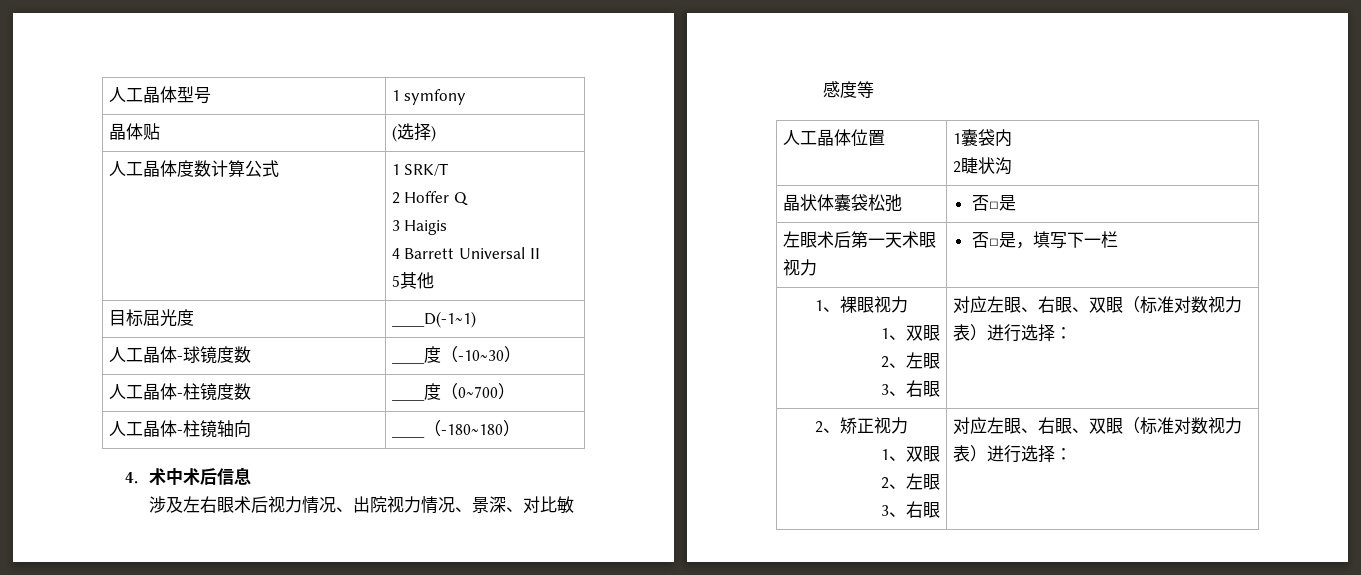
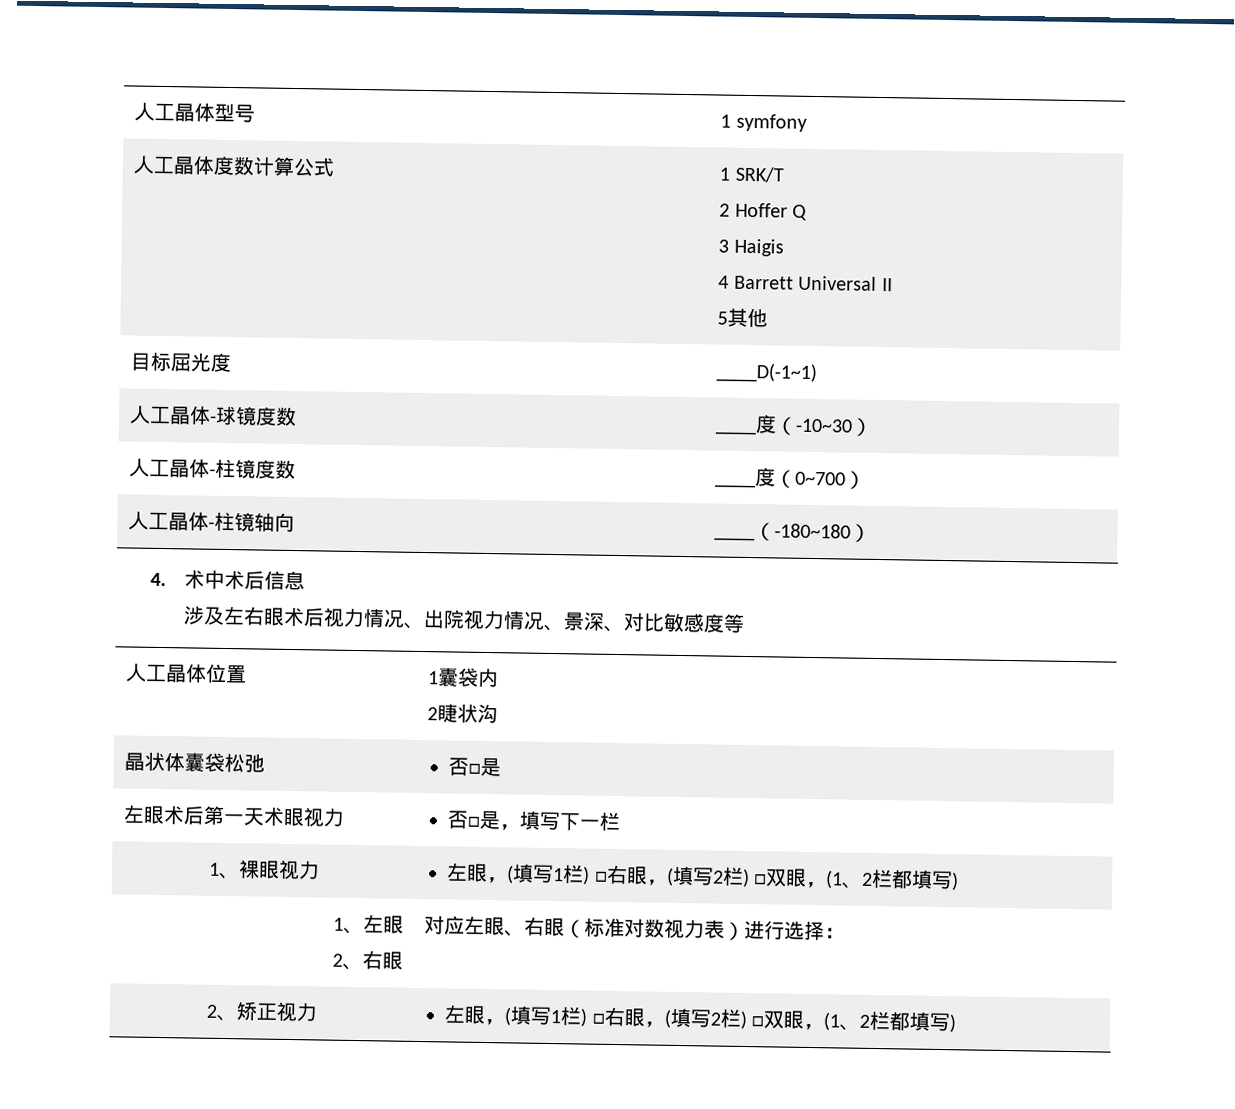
- 晶体贴 | (选择)
- 1、裸眼视力
- 1、双眼
- 2、左眼
- 3、右眼 | 对应左眼、右眼、双眼（标准对数视力表）进行选择：
+ 1、裸眼视力 | 左眼，(填写1栏) □右眼，(填写2栏) □双眼，(1、2栏都填写)
+ 1、左眼
+ 2、右眼 | 对应左眼、右眼（标准对数视力表）进行选择：
- 2、矫正视力
- 1、双眼
- 2、左眼
- 3、右眼 | 对应左眼、右眼、双眼（标准对数视力表）进行选择：
+ 2、矫正视力 | 左眼，(填写1栏) □右眼，(填写2栏) □双眼，(1、2栏都填写)

